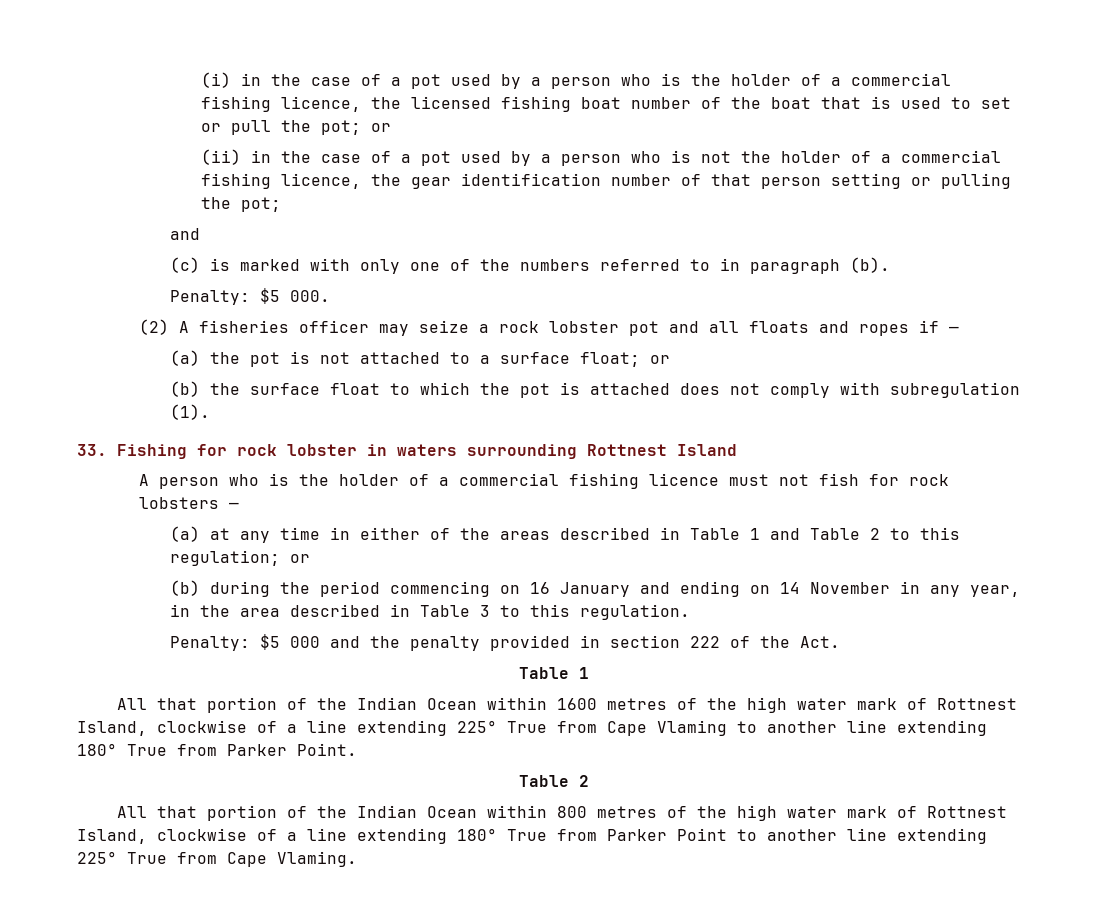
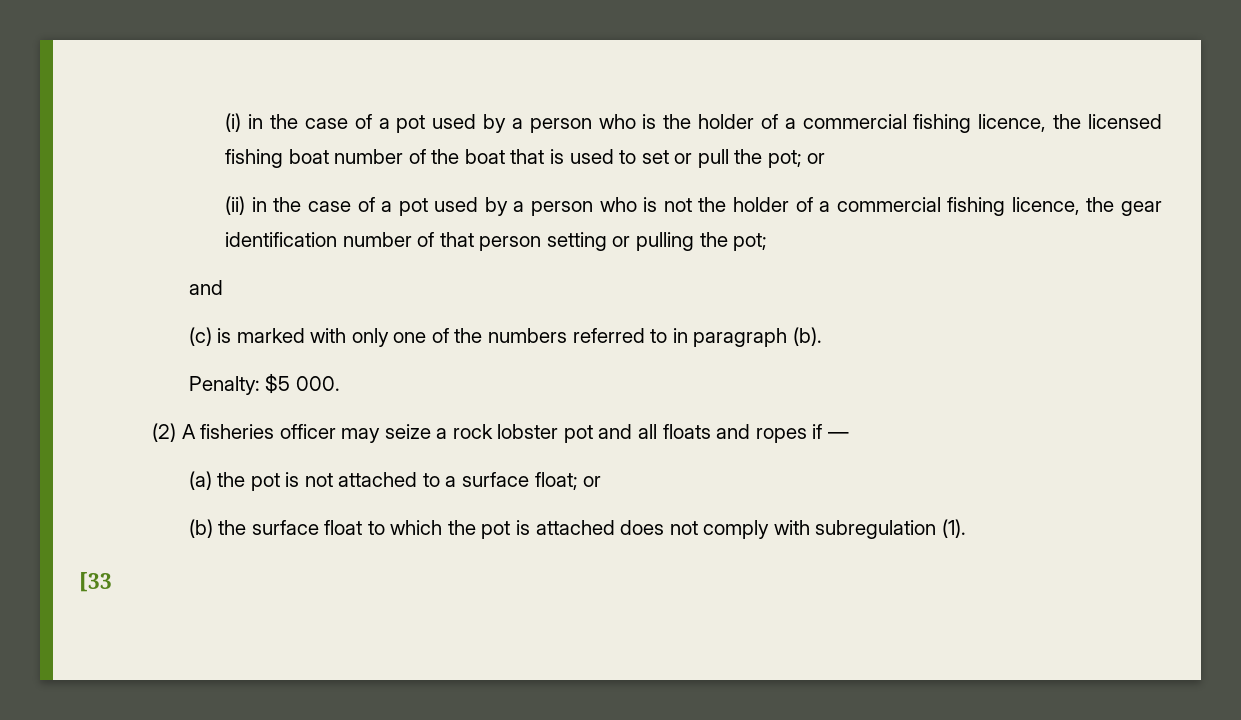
- 33. Fishing for rock lobster in waters surrounding Rottnest Island
- A person who is the holder of a commercial fishing licence must not fish for rock lobsters —
- (a) at any time in either of the areas described in Table 1 and Table 2 to this regulation; or
- (b) during the period commencing on 16 January and ending on 14 November in any year, in the area described in Table 3 to this regulation.
- Penalty: $5 000 and the penalty provided in section 222 of the Act.
- Table 1
- All that portion of the Indian Ocean within 1600 metres of the high water mark of Rottnest Island, clockwise of a line extending 225° True from Cape Vlaming to another line extending 180° True from Parker Point.
- Table 2
- All that portion of the Indian Ocean within 800 metres of the high water mark of Rottnest Island, clockwise of a line extending 180° True from Parker Point to another line extending 225° True from Cape Vlaming.
+ [33

